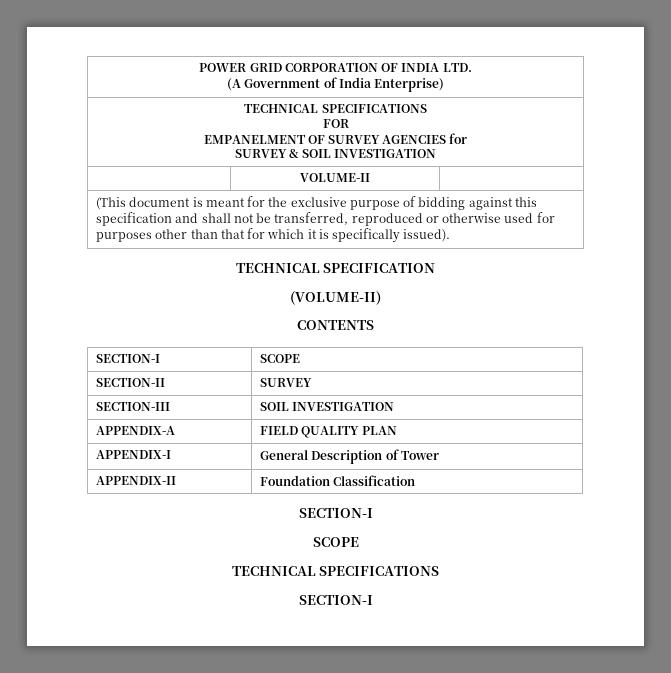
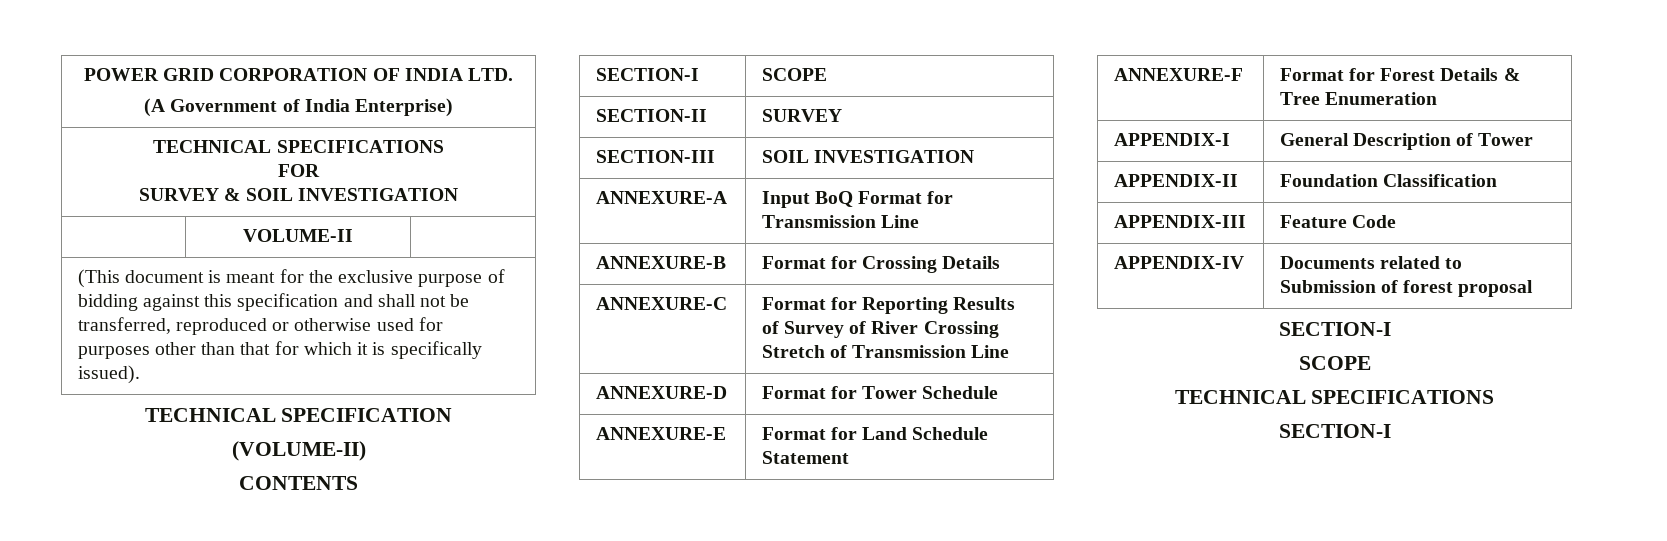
  POWER GRID CORPORATION OF INDIA LTD.
  (A Government of India Enterprise)
  TECHNICAL SPECIFICATIONS
  FOR
- EMPANELMENT OF SURVEY AGENCIES for
- APPENDIX-A | FIELD QUALITY PLAN
+ ANNEXURE-A | Input BoQ Format for Transmission Line
+ ANNEXURE-B | Format for Crossing Details
+ ANNEXURE-C | Format for Reporting Results of Survey of River Crossing Stretch of Transmission Line
+ ANNEXURE-D | Format for Tower Schedule
+ ANNEXURE-E | Format for Land Schedule Statement
+ ANNEXURE-F | Format for Forest Details & Tree Enumeration
+ APPENDIX-III | Feature Code
+ APPENDIX-IV | Documents related to Submission of forest proposal

